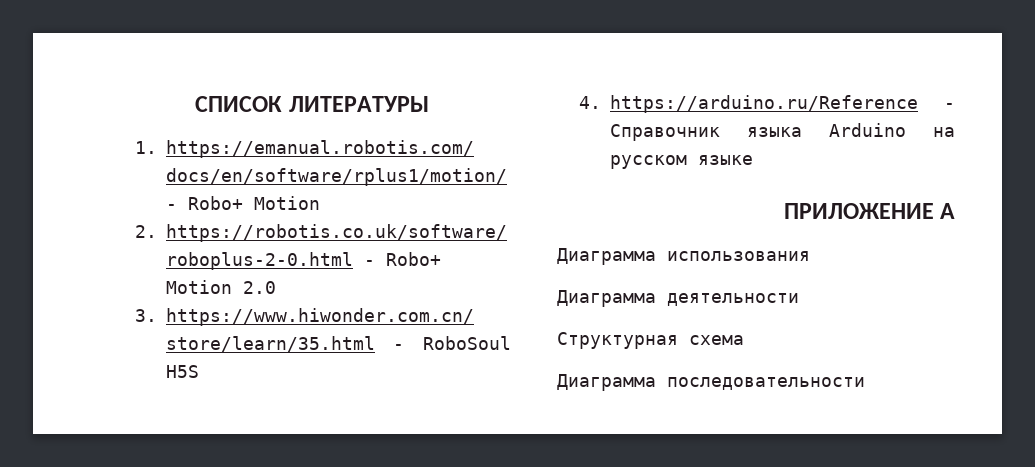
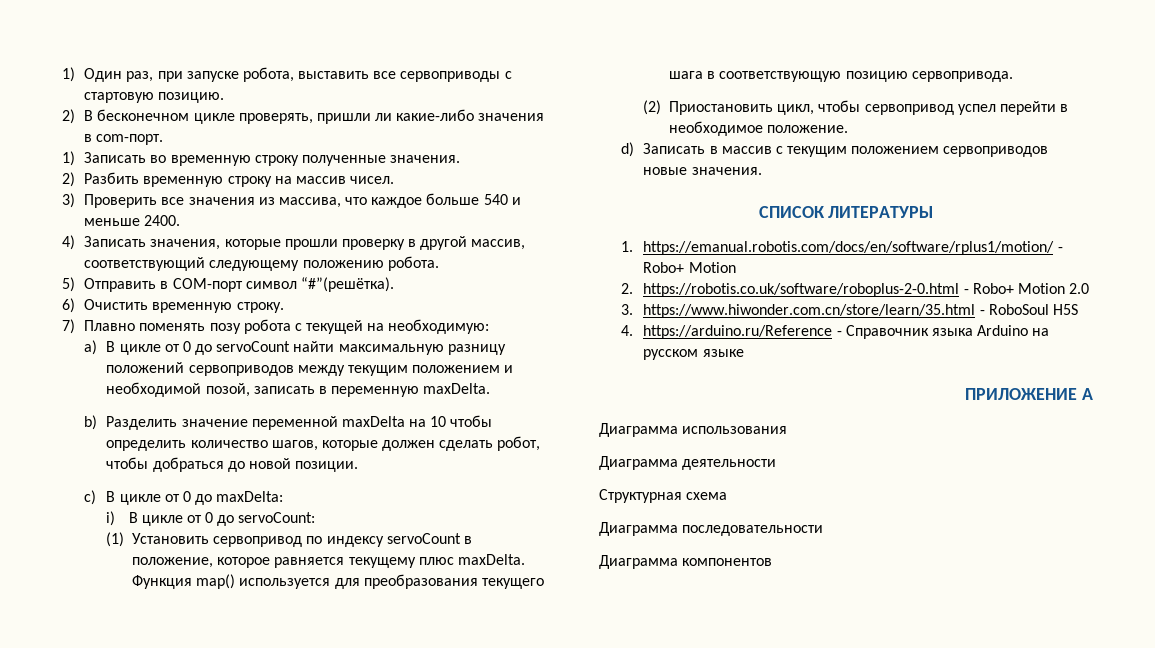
+ 1) Один раз, при запуске робота, выставить все сервоприводы с стартовую позицию.
+ 2) В бесконечном цикле проверять, пришли ли какие-либо значения в com-порт.
+ 1) Записать во временную строку полученные значения.
+ 2) Разбить временную строку на массив чисел.
+ 3) Проверить все значения из массива, что каждое больше 540 и меньше 2400.
+ 4) Записать значения, которые прошли проверку в другой массив, соответствующий следующему положению робота.
+ 5) Отправить в COM-порт символ “#”(решётка).
+ 6) Очистить временную строку.
+ 7) Плавно поменять позу робота с текущей на необходимую:
+ a) В цикле от 0 до servoCount найти максимальную разницу положений сервоприводов между текущим положением и необходимой позой, записать в переменную maxDelta.
+ b) Разделить значение переменной maxDelta на 10 чтобы определить количество шагов, которые должен сделать робот, чтобы добраться до новой позиции.
+ c) В цикле от 0 до maxDelta:
+ i) В цикле от 0 до servoCount:
+ (1) Установить сервопривод по индексу servoCount в положение, которое равняется текущему плюс maxDelta. Функция map() используется для преобразования текущего шага в соответствующую позицию сервопривода.
+ (2) Приостановить цикл, чтобы сервопривод успел перейти в необходимое положение.
+ d) Записать в массив с текущим положением сервоприводов новые значения.
+ Диаграмма компонентов

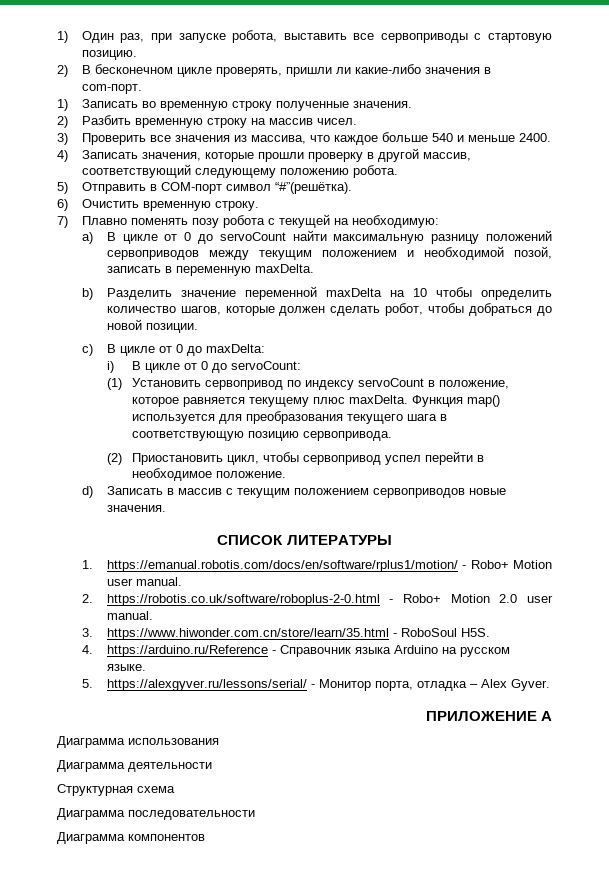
- 1. https://emanual.robotis.com/docs/en/software/rplus1/motion/ - Robo+ Motion
+ 1. https://emanual.robotis.com/docs/en/software/rplus1/motion/ - Robo+ Motion user manual.
- 2. https://robotis.co.uk/software/roboplus-2-0.html - Robo+ Motion 2.0
+ 2. https://robotis.co.uk/software/roboplus-2-0.html - Robo+ Motion 2.0 user manual.
- 3. https://www.hiwonder.com.cn/store/learn/35.html - RoboSoul H5S
+ 3. https://www.hiwonder.com.cn/store/learn/35.html - RoboSoul H5S.
- 4. https://arduino.ru/Reference - Справочник языка Arduino на русском языке
+ 4. https://arduino.ru/Reference - Справочник языка Arduino на русском языке.
+ 5. https://alexgyver.ru/lessons/serial/ - Монитор порта, отладка – Alex Gyver.

